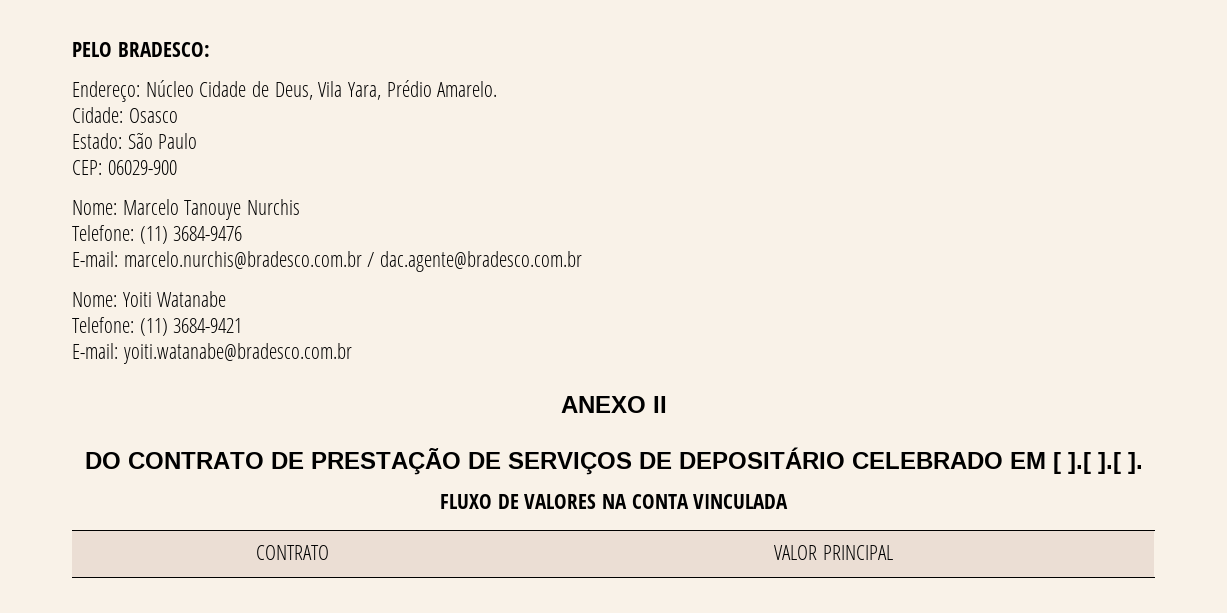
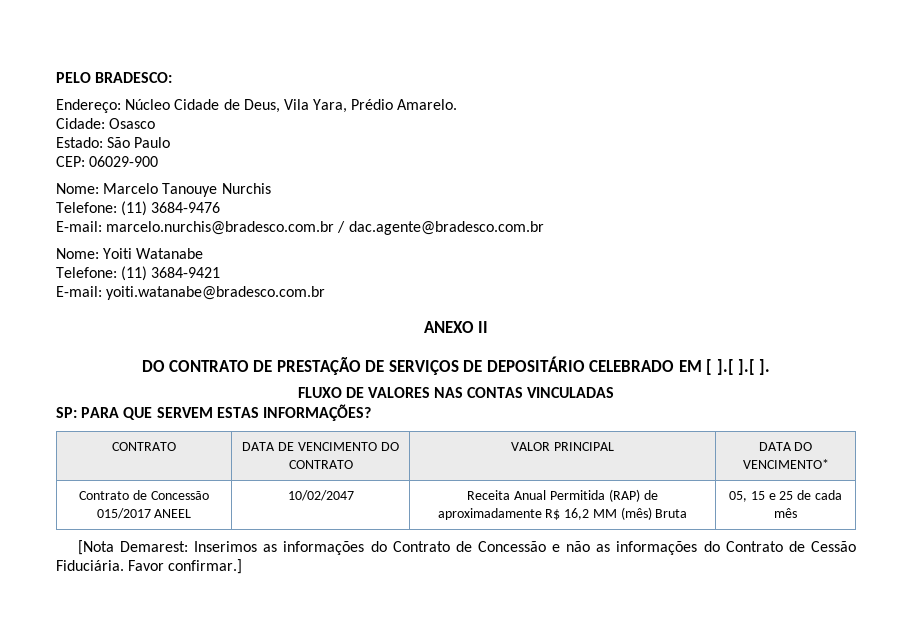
- FLUXO DE VALORES NA CONTA VINCULADA
- CONTRATO | VALOR PRINCIPAL
+ FLUXO DE VALORES NAS CONTAS VINCULADAS
+ SP: PARA QUE SERVEM ESTAS INFORMAÇÕES?
+ CONTRATO | DATA DE VENCIMENTO DO CONTRATO | VALOR PRINCIPAL | DATA DO VENCIMENTO*
+ Contrato de Concessão 015/2017 ANEEL | 10/02/2047 | Receita Anual Permitida (RAP) de aproximadamente R$ 16,2 MM (mês) Bruta | 05, 15 e 25 de cada mês
+ [Nota Demarest: Inserimos as informações do Contrato de Concessão e não as informações do Contrato de Cessão Fiduciária. Favor confirmar.]

